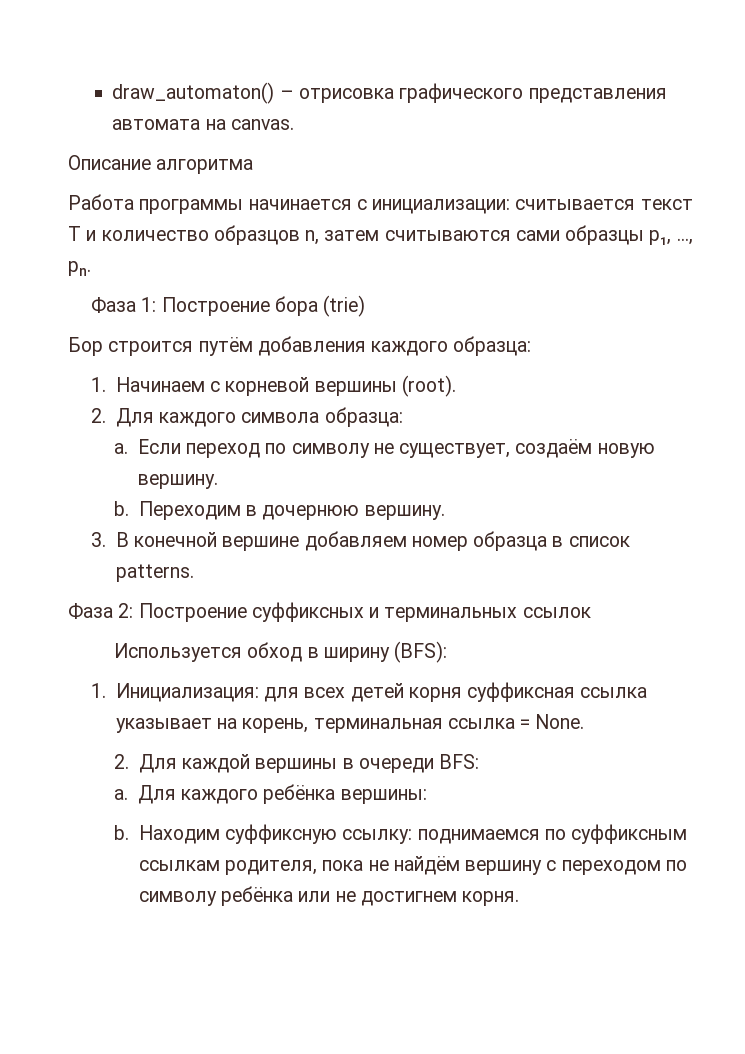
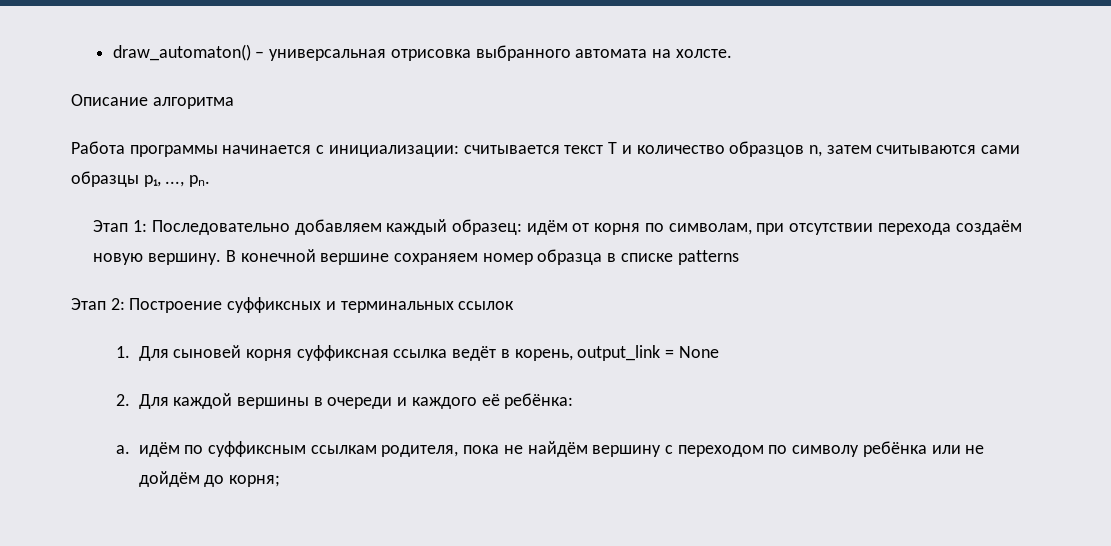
- draw_automaton() – отрисовка графического представления автомата на canvas.
+ draw_automaton() – универсальная отрисовка выбранного автомата на холсте.
- Фаза 1: Построение бора (trie)
- Бор строится путём добавления каждого образца:
- 1. Начинаем с корневой вершины (root).
- 2. Для каждого символа образца:
- a. Если переход по символу не существует, создаём новую вершину.
- b. Переходим в дочернюю вершину.
- 3. В конечной вершине добавляем номер образца в список patterns.
- Фаза 2: Построение суффиксных и терминальных ссылок
+ Этап 1: Последовательно добавляем каждый образец: идём от корня по символам, при отсутствии перехода создаём новую вершину. В конечной вершине сохраняем номер образца в списке patterns
+ Этап 2: Построение суффиксных и терминальных ссылок
- Используется обход в ширину (BFS):
- 1. Инициализация: для всех детей корня суффиксная ссылка указывает на корень, терминальная ссылка = None.
+ 1. Для сыновей корня суффиксная ссылка ведёт в корень, output_link = None
- 2. Для каждой вершины в очереди BFS:
- a. Для каждого ребёнка вершины:
- b. Находим суффиксную ссылку: поднимаемся по суффиксным ссылкам родителя, пока не найдём вершину с переходом по символу ребёнка или не достигнем корня.
+ 2. Для каждой вершины в очереди и каждого её ребёнка:
+ a. идём по суффиксным ссылкам родителя, пока не найдём вершину с переходом по символу ребёнка или не дойдём до корня;

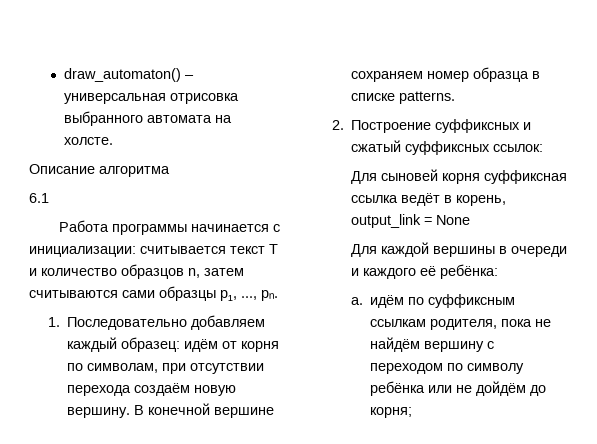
+ 6.1
- Этап 1: Последовательно добавляем каждый образец: идём от корня по символам, при отсутствии перехода создаём новую вершину.
+ 1. Последовательно добавляем каждый образец: идём от корня по символам, при отсутствии перехода создаём новую вершину.
- В конечной вершине сохраняем номер образца в списке patterns
- Этап 2: Построение суффиксных и терминальных ссылок
- 1. Для сыновей корня суффиксная ссылка ведёт в корень, output_link = None
+ В конечной вершине сохраняем номер образца в списке patterns.
+ 2. Построение суффиксных и сжатый суффиксных ссылок:
+ Для сыновей корня суффиксная ссылка ведёт в корень, output_link = None
- 2. Для каждой вершины в очереди и каждого её ребёнка:
+ Для каждой вершины в очереди и каждого её ребёнка:

